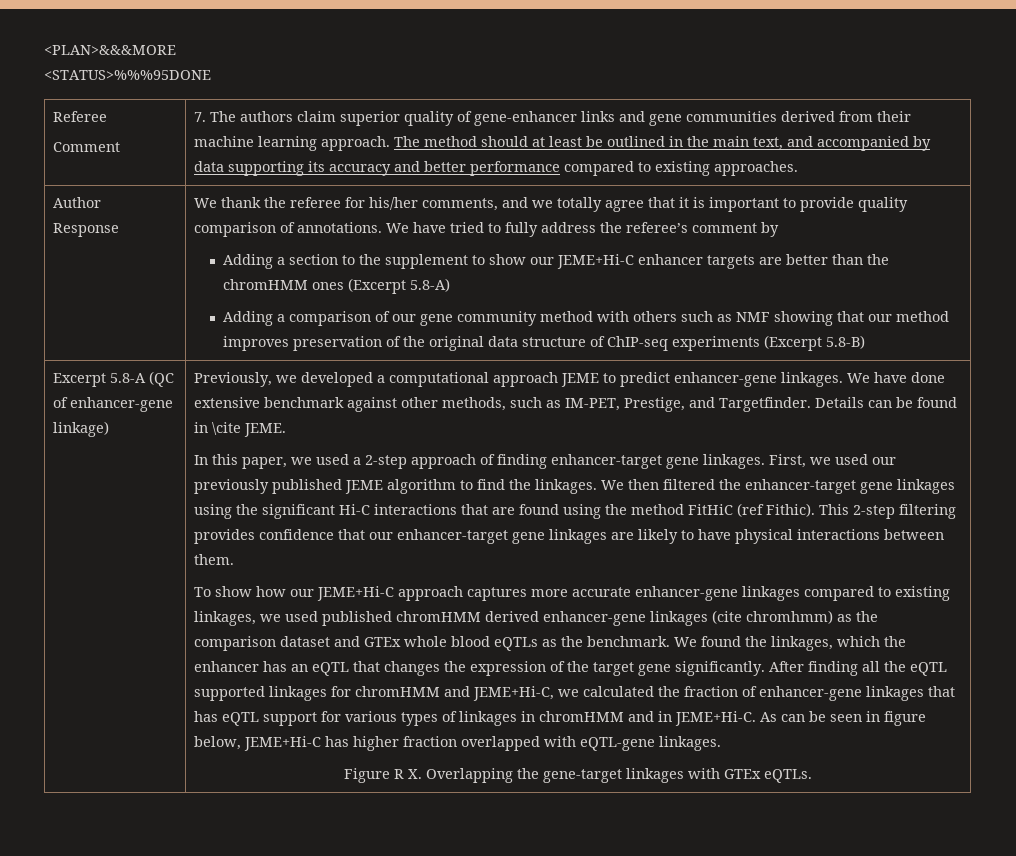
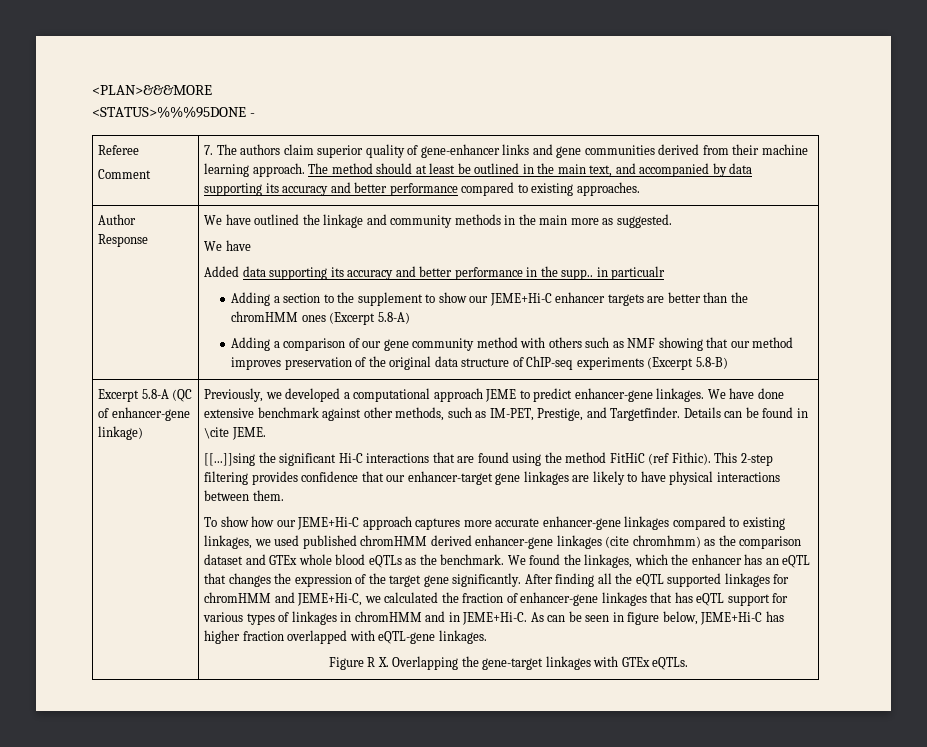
- <STATUS>%%%95DONE
+ <STATUS>%%%95DONE -
- We thank the referee for his/her comments, and we totally agree that it is important to provide quality comparison of annotations. We have tried to fully address the referee’s comment by
+ We have outlined the linkage and community methods in the main more as suggested.
+ We have
+ Added data supporting its accuracy and better performance in the supp.. in particualr
- In this paper, we used a 2-step approach of finding enhancer-target gene linkages. First, we used our previously published JEME algorithm to find the linkages. We then filtered the enhancer-target gene linkages using the significant Hi-C interactions that are found using the method FitHiC (ref Fithic).
+ [[...]]sing the significant Hi-C interactions that are found using the method FitHiC (ref Fithic).

